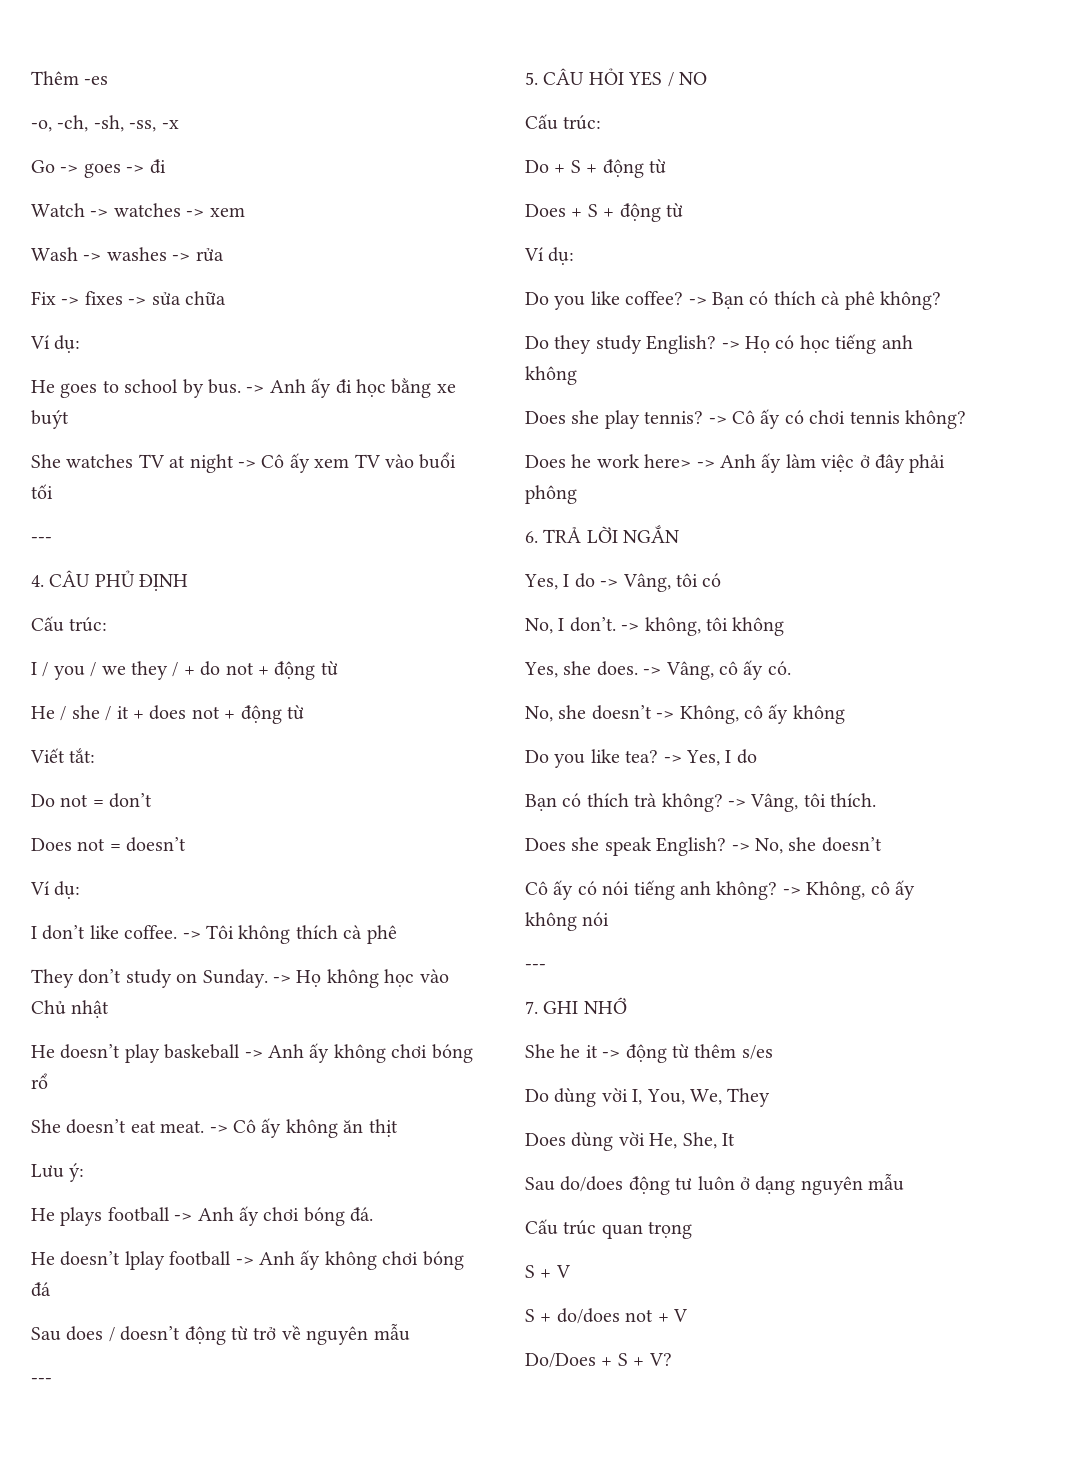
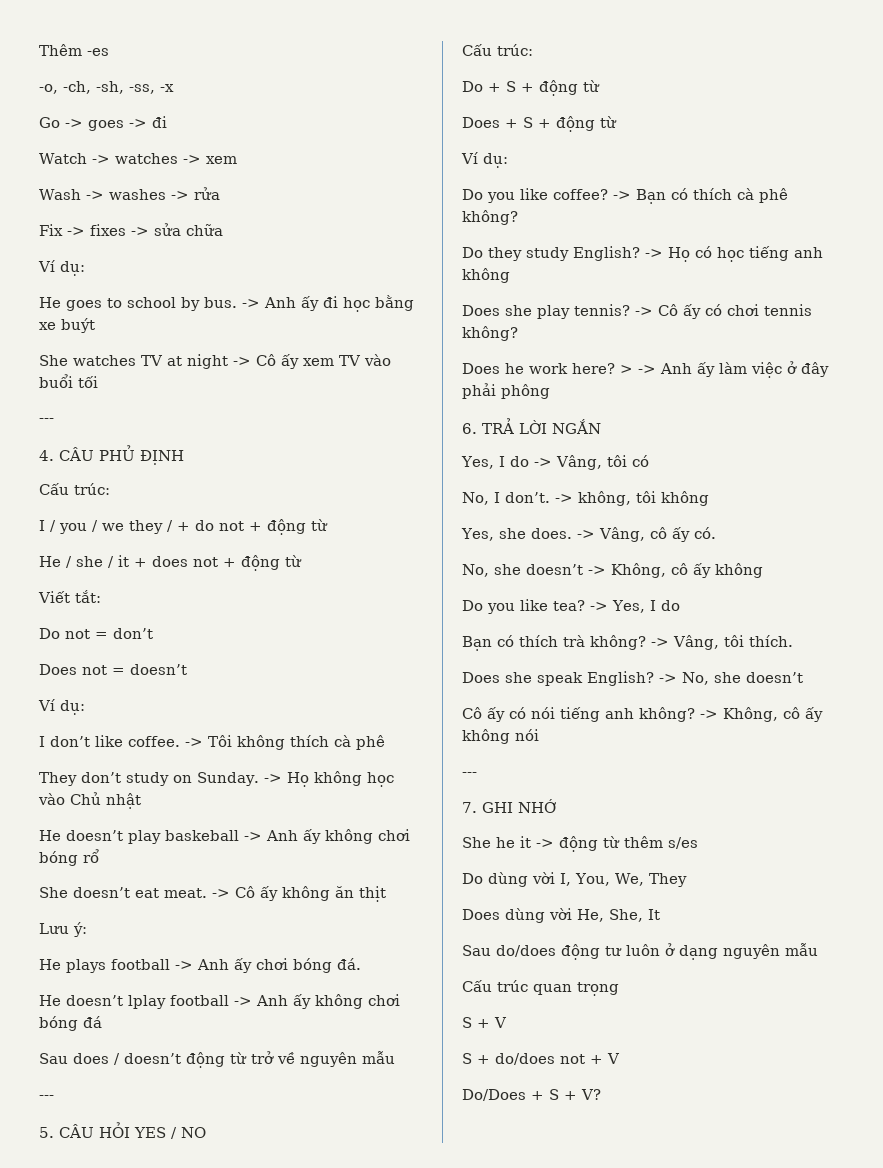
- Does he work here> -> Anh ấy làm việc ở đây phải phông
+ Does he work here? > -> Anh ấy làm việc ở đây phải phông

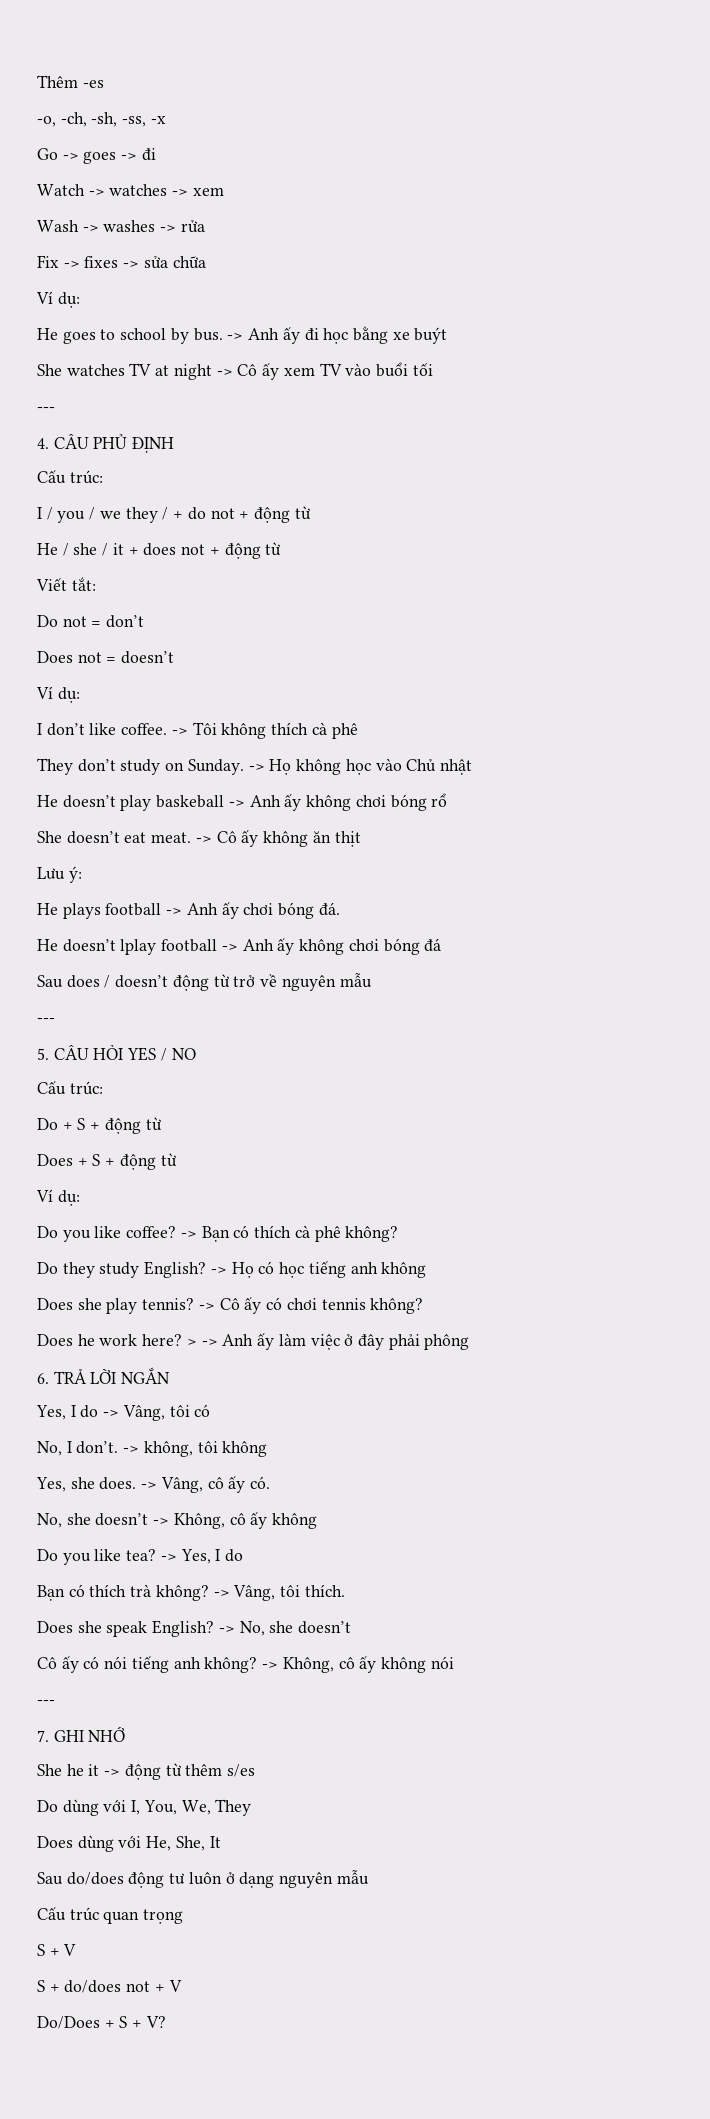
- Do dùng vời I, You, We, They
+ Do dùng với I, You, We, They
- Does dùng vời He, She, It
+ Does dùng với He, She, It

